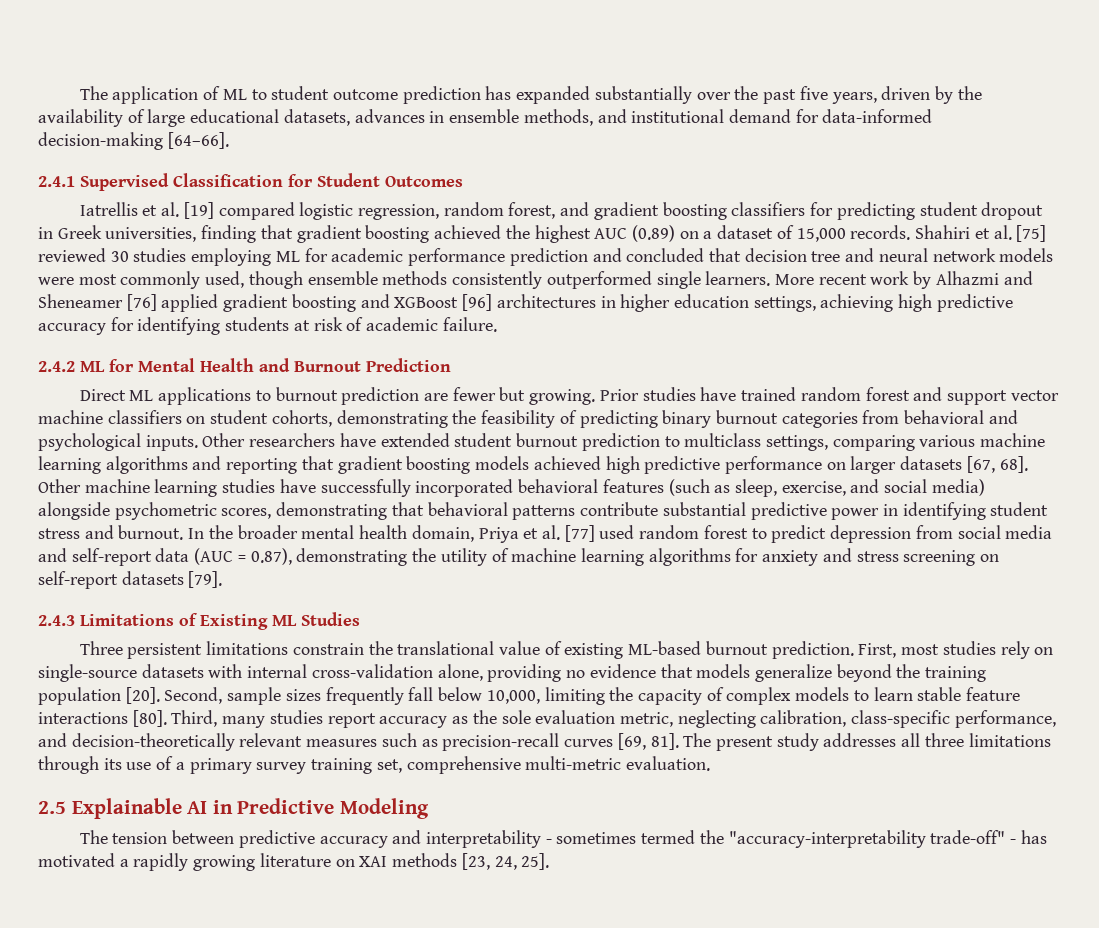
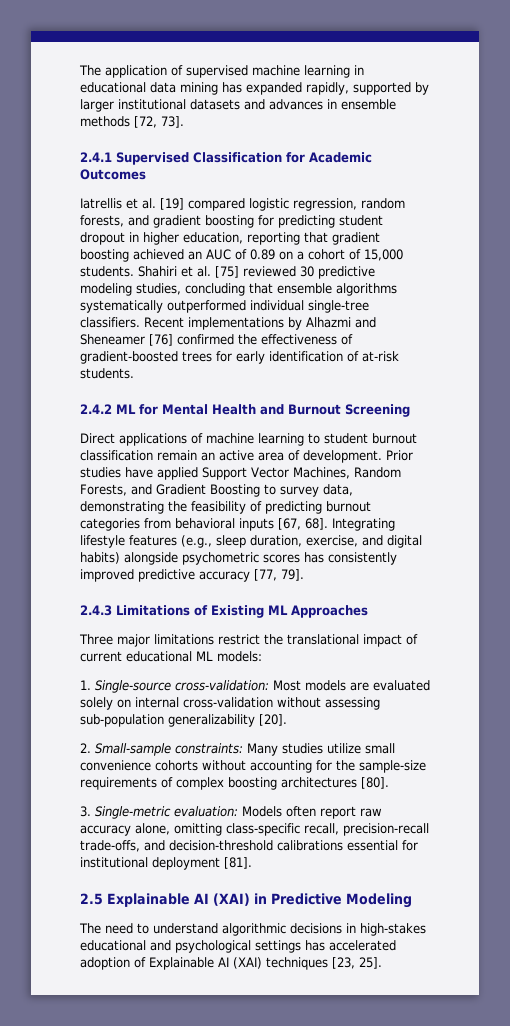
- The application of ML to student outcome prediction has expanded substantially over the past five years, driven by the availability of large educational datasets, advances in ensemble methods, and institutional demand for data-informed decision-making [64–66].
+ The application of supervised machine learning in educational data mining has expanded rapidly, supported by larger institutional datasets and advances in ensemble methods [72, 73].
- 2.4.1 Supervised Classification for Student Outcomes
+ 2.4.1 Supervised Classification for Academic Outcomes
- Iatrellis et al. [19] compared logistic regression, random forest, and gradient boosting classifiers for predicting student dropout in Greek universities, finding that gradient boosting achieved the highest AUC (0.89) on a dataset of 15,000 records.
+ Iatrellis et al. [19] compared logistic regression, random forests, and gradient boosting for predicting student dropout in higher education, reporting that gradient boosting achieved an AUC of 0.89 on a cohort of 15,000 students.
- Shahiri et al. [75] reviewed 30 studies employing ML for academic performance prediction and concluded that decision tree and neural network models were most commonly used, though ensemble methods consistently outperformed single learners. More recent work by Alhazmi and Sheneamer [76] applied gradient boosting and XGBoost [96] architectures in higher education settings, achieving high predictive accuracy for identifying students at risk of academic failure.
+ Shahiri et al. [75] reviewed 30 predictive modeling studies, concluding that ensemble algorithms systematically outperformed individual single-tree classifiers. Recent implementations by Alhazmi and Sheneamer [76] confirmed the effectiveness of gradient-boosted trees for early identification of at-risk students.
- 2.4.2 ML for Mental Health and Burnout Prediction
+ 2.4.2 ML for Mental Health and Burnout Screening
- Direct ML applications to burnout prediction are fewer but growing. Prior studies have trained random forest and support vector machine classifiers on student cohorts, demonstrating the feasibility of predicting binary burnout categories from behavioral and psychological inputs. Other researchers have extended student burnout prediction to multiclass settings, comparing various machine learning algorithms and reporting that gradient boosting models achieved high predictive performance on larger datasets [67, 68]. Other machine learning studies have successfully incorporated behavioral features (such as sleep, exercise, and social media) alongside psychometric scores, demonstrating that behavioral patterns contribute substantial predictive power in identifying student stress and burnout. In the broader mental health domain, Priya et al. [77] used random forest to predict depression from social media and self-report data (AUC = 0.87), demonstrating the utility of machine learning algorithms for anxiety and stress screening on self-report datasets [79].
+ Direct applications of machine learning to student burnout classification remain an active area of development. Prior studies have applied Support Vector Machines, Random Forests, and Gradient Boosting to survey data, demonstrating the feasibility of predicting burnout categories from behavioral inputs [67, 68]. Integrating lifestyle features (e.g., sleep duration, exercise, and digital habits) alongside psychometric scores has consistently improved predictive accuracy [77, 79].
- 2.4.3 Limitations of Existing ML Studies
+ 2.4.3 Limitations of Existing ML Approaches
- Three persistent limitations constrain the translational value of existing ML-based burnout prediction. First, most studies rely on single-source datasets with internal cross-validation alone, providing no evidence that models generalize beyond the training population [20]. Second, sample sizes frequently fall below 10,000, limiting the capacity of complex models to learn stable feature interactions [80]. Third, many studies report accuracy as the sole evaluation metric, neglecting calibration, class-specific performance, and decision-theoretically relevant measures such as precision-recall curves [69, 81]. The present study addresses all three limitations through its use of a primary survey training set, comprehensive multi-metric evaluation.
+ Three major limitations restrict the translational impact of current educational ML models:
+ 1. Single-source cross-validation: Most models are evaluated solely on internal cross-validation without assessing sub-population generalizability [20].
+ 2. Small-sample constraints: Many studies utilize small convenience cohorts without accounting for the sample-size requirements of complex boosting architectures [80].
+ 3. Single-metric evaluation: Models often report raw accuracy alone, omitting class-specific recall, precision-recall trade-offs, and decision-threshold calibrations essential for institutional deployment [81].
- 2.5 Explainable AI in Predictive Modeling
+ 2.5 Explainable AI (XAI) in Predictive Modeling
- The tension between predictive accuracy and interpretability - sometimes termed the "accuracy-interpretability trade-off" - has motivated a rapidly growing literature on XAI methods [23, 24, 25].
+ The need to understand algorithmic decisions in high-stakes educational and psychological settings has accelerated adoption of Explainable AI (XAI) techniques [23, 25].

